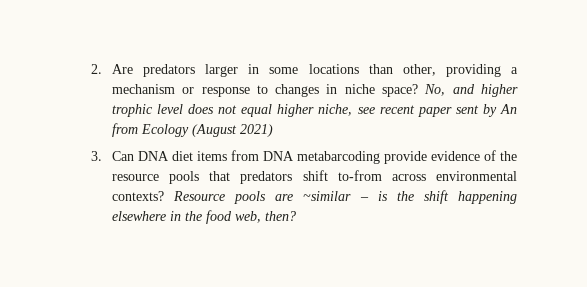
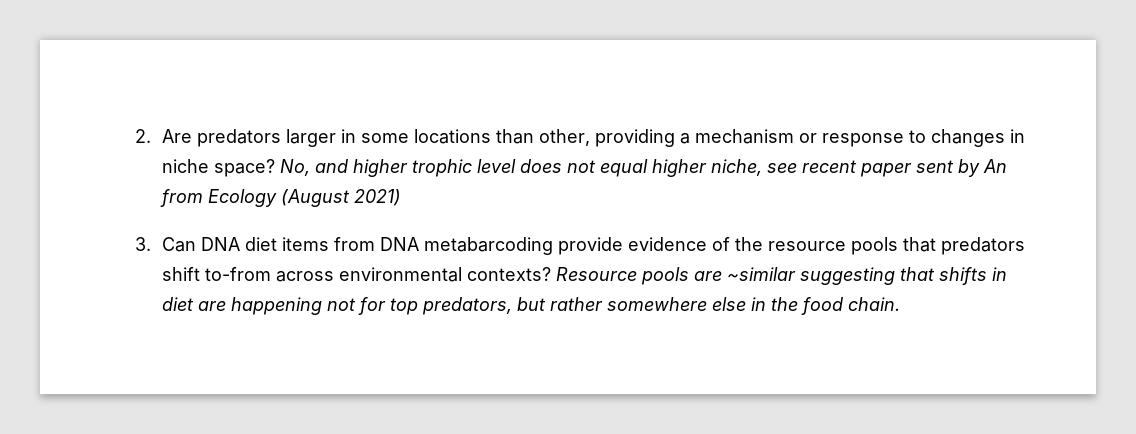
- Resource pools are ~similar – is the shift happening elsewhere in the food web, then?
+ Resource pools are ~similar suggesting that shifts in diet are happening not for top predators, but rather somewhere else in the food chain.

